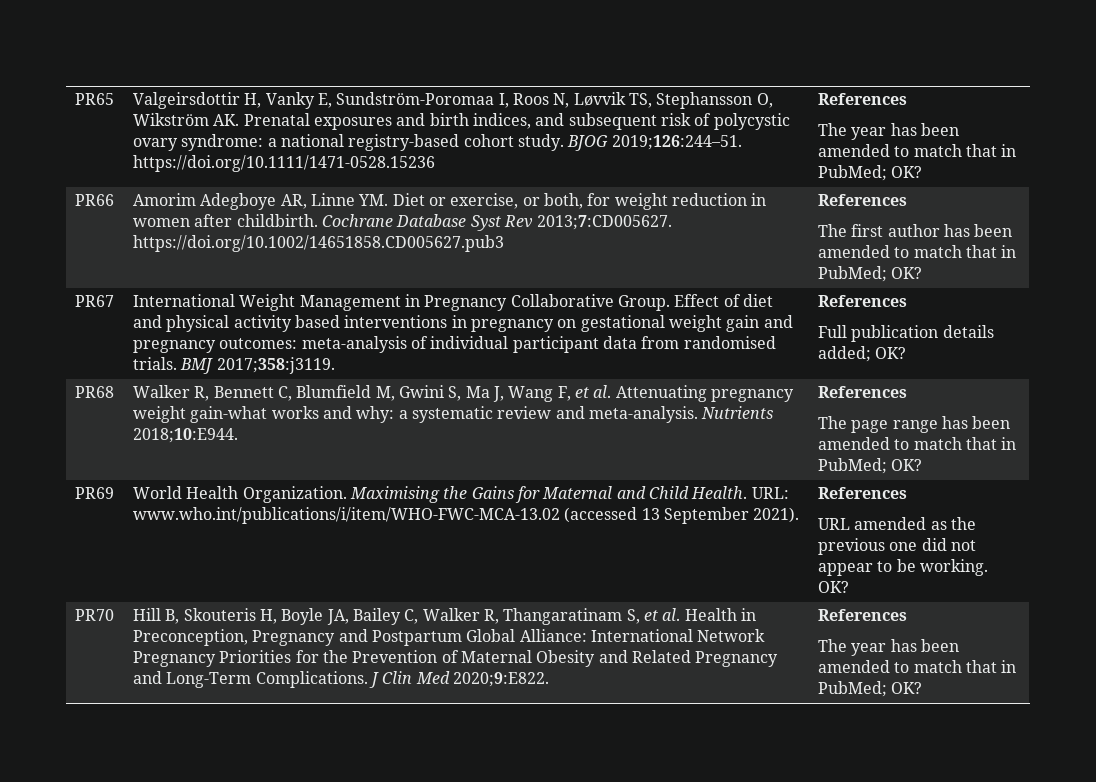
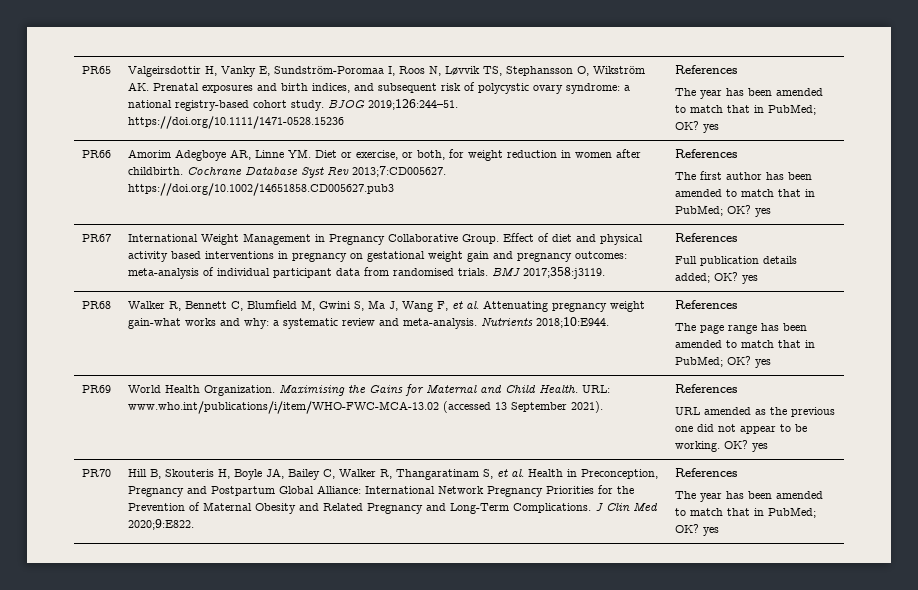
  BJOG 2019;126:244–51. https://doi.org/10.1111/1471-0528.15236 | References
- The year has been amended to match that in PubMed; OK?
+ The year has been amended to match that in PubMed; OK? yes
  PR66 | Amorim Adegboye AR, Linne YM. Diet or exercise, or both, for weight reduction in women after childbirth. Cochrane Database Syst Rev 2013;7:CD005627. https://doi.org/10.1002/14651858.CD005627.pub3 | References
- The first author has been amended to match that in PubMed; OK?
+ The first author has been amended to match that in PubMed; OK? yes
- Full publication details added; OK?
+ Full publication details added; OK? yes
- The page range has been amended to match that in PubMed; OK?
+ The page range has been amended to match that in PubMed; OK? yes
  PR69 | World Health Organization. Maximising the Gains for Maternal and Child Health. URL: www.who.int/publications/i/item/WHO-FWC-MCA-13.02 (accessed 13 September 2021). | References
- URL amended as the previous one did not appear to be working. OK?
+ URL amended as the previous one did not appear to be working. OK? yes
  J Clin Med 2020;9:E822. | References
- The year has been amended to match that in PubMed; OK?
+ The year has been amended to match that in PubMed; OK? yes

